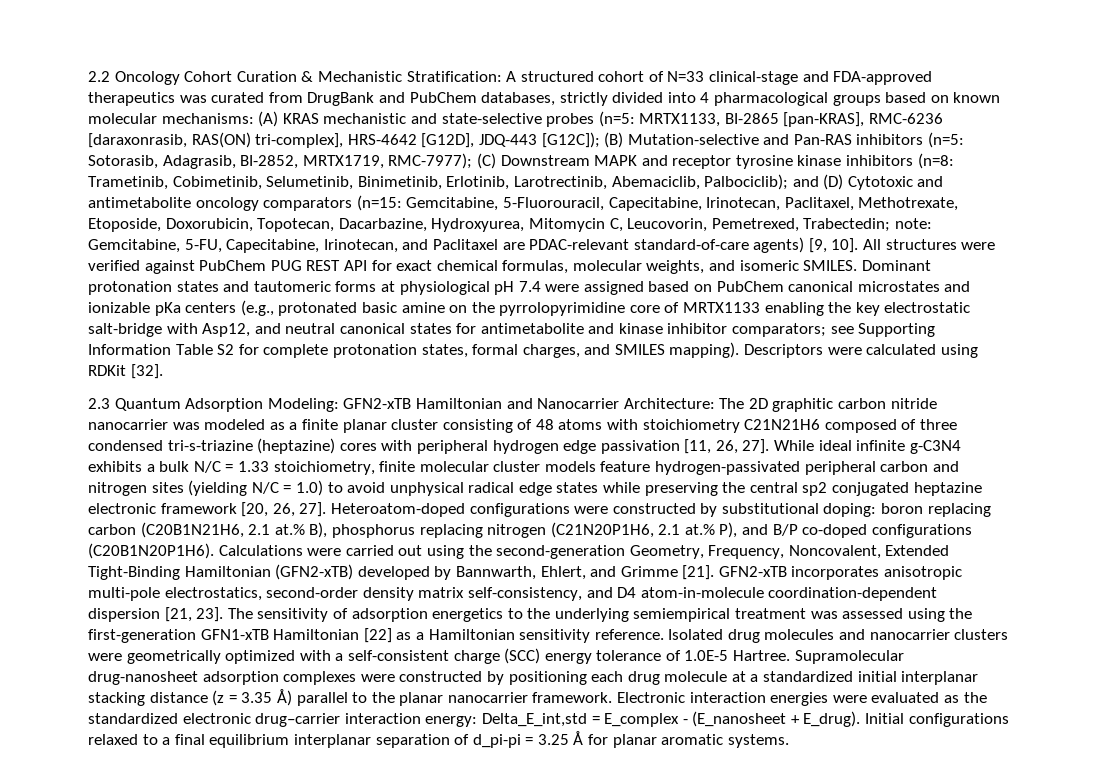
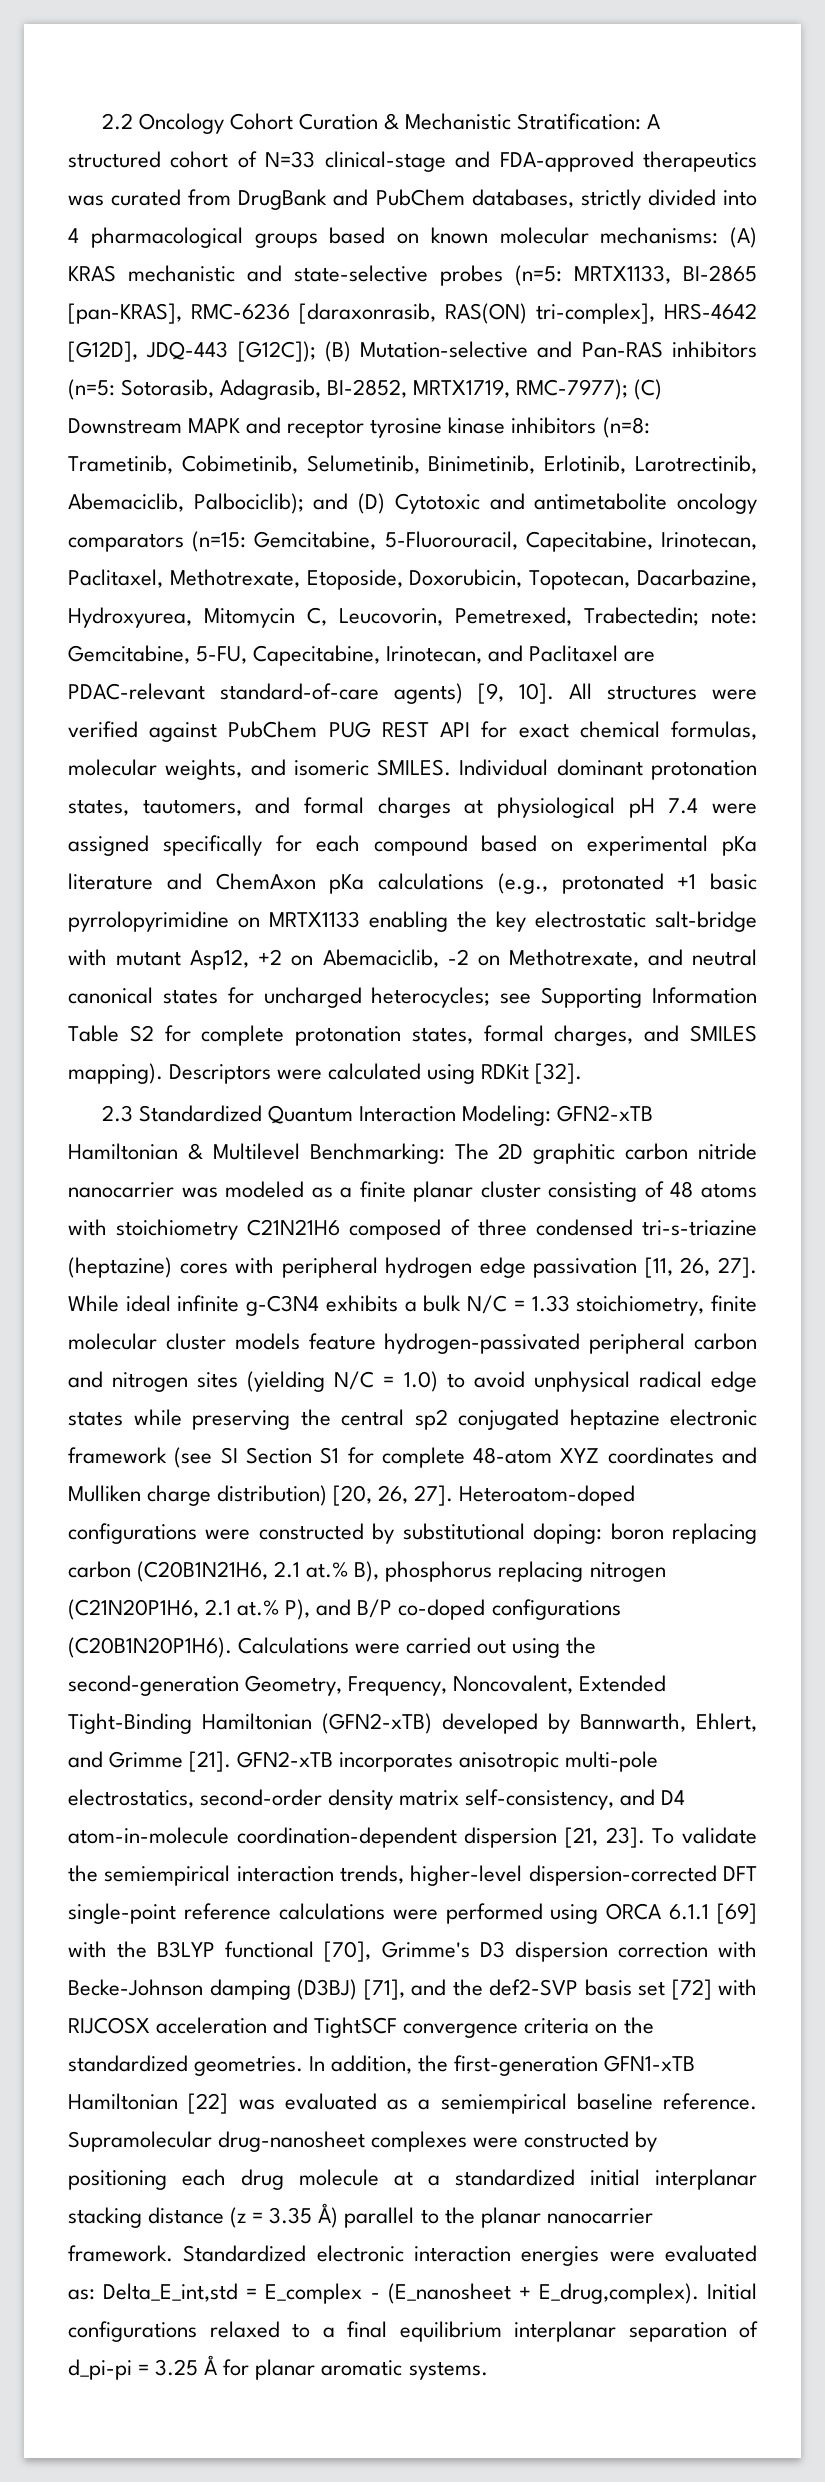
- Dominant protonation states and tautomeric forms at physiological pH 7.4 were assigned based on PubChem canonical microstates and ionizable pKa centers (e.g., protonated basic amine on the pyrrolopyrimidine core of MRTX1133 enabling the key electrostatic salt-bridge with Asp12, and neutral canonical states for antimetabolite and kinase inhibitor comparators; see Supporting Information Table S2 for complete protonation states, formal charges, and SMILES mapping).
+ Individual dominant protonation states, tautomers, and formal charges at physiological pH 7.4 were assigned specifically for each compound based on experimental pKa literature and ChemAxon pKa calculations (e.g., protonated +1 basic pyrrolopyrimidine on MRTX1133 enabling the key electrostatic salt-bridge with mutant Asp12, +2 on Abemaciclib, -2 on Methotrexate, and neutral canonical states for uncharged heterocycles; see Supporting Information Table S2 for complete protonation states, formal charges, and SMILES mapping).
- 2.3 Quantum Adsorption Modeling: GFN2-xTB Hamiltonian and Nanocarrier Architecture: The 2D graphitic carbon nitride nanocarrier was modeled as a finite planar cluster consisting of 48 atoms with stoichiometry C21N21H6 composed of three condensed tri-s-triazine (heptazine) cores with peripheral hydrogen edge passivation [11, 26, 27].
+ 2.3 Standardized Quantum Interaction Modeling: GFN2-xTB Hamiltonian & Multilevel Benchmarking: The 2D graphitic carbon nitride nanocarrier was modeled as a finite planar cluster consisting of 48 atoms with stoichiometry C21N21H6 composed of three condensed tri-s-triazine (heptazine) cores with peripheral hydrogen edge passivation [11, 26, 27].
- While ideal infinite g-C3N4 exhibits a bulk N/C = 1.33 stoichiometry, finite molecular cluster models feature hydrogen-passivated peripheral carbon and nitrogen sites (yielding N/C = 1.0) to avoid unphysical radical edge states while preserving the central sp2 conjugated heptazine electronic framework [20, 26, 27].
+ While ideal infinite g-C3N4 exhibits a bulk N/C = 1.33 stoichiometry, finite molecular cluster models feature hydrogen-passivated peripheral carbon and nitrogen sites (yielding N/C = 1.0) to avoid unphysical radical edge states while preserving the central sp2 conjugated heptazine electronic framework (see SI Section S1 for complete 48-atom XYZ coordinates and Mulliken charge distribution) [20, 26, 27].
- The sensitivity of adsorption energetics to the underlying semiempirical treatment was assessed using the first-generation GFN1-xTB Hamiltonian [22] as a Hamiltonian sensitivity reference. Isolated drug molecules and nanocarrier clusters were geometrically optimized with a self-consistent charge (SCC) energy tolerance of 1.0E-5 Hartree.
+ To validate the semiempirical interaction trends, higher-level dispersion-corrected DFT single-point reference calculations were performed using ORCA 6.1.1 [69] with the B3LYP functional [70], Grimme's D3 dispersion correction with Becke-Johnson damping (D3BJ) [71], and the def2-SVP basis set [72] with RIJCOSX acceleration and TightSCF convergence criteria on the standardized geometries. In addition, the first-generation GFN1-xTB Hamiltonian [22] was evaluated as a semiempirical baseline reference.
- Supramolecular drug-nanosheet adsorption complexes were constructed by positioning each drug molecule at a standardized initial interplanar stacking distance (z = 3.35 Å) parallel to the planar nanocarrier framework.
+ Supramolecular drug-nanosheet complexes were constructed by positioning each drug molecule at a standardized initial interplanar stacking distance (z = 3.35 Å) parallel to the planar nanocarrier framework.
- Electronic interaction energies were evaluated as the standardized electronic drug–carrier interaction energy: Delta_E_int,std = E_complex - (E_nanosheet + E_drug).
+ Standardized electronic interaction energies were evaluated as: Delta_E_int,std = E_complex - (E_nanosheet + E_drug,complex).

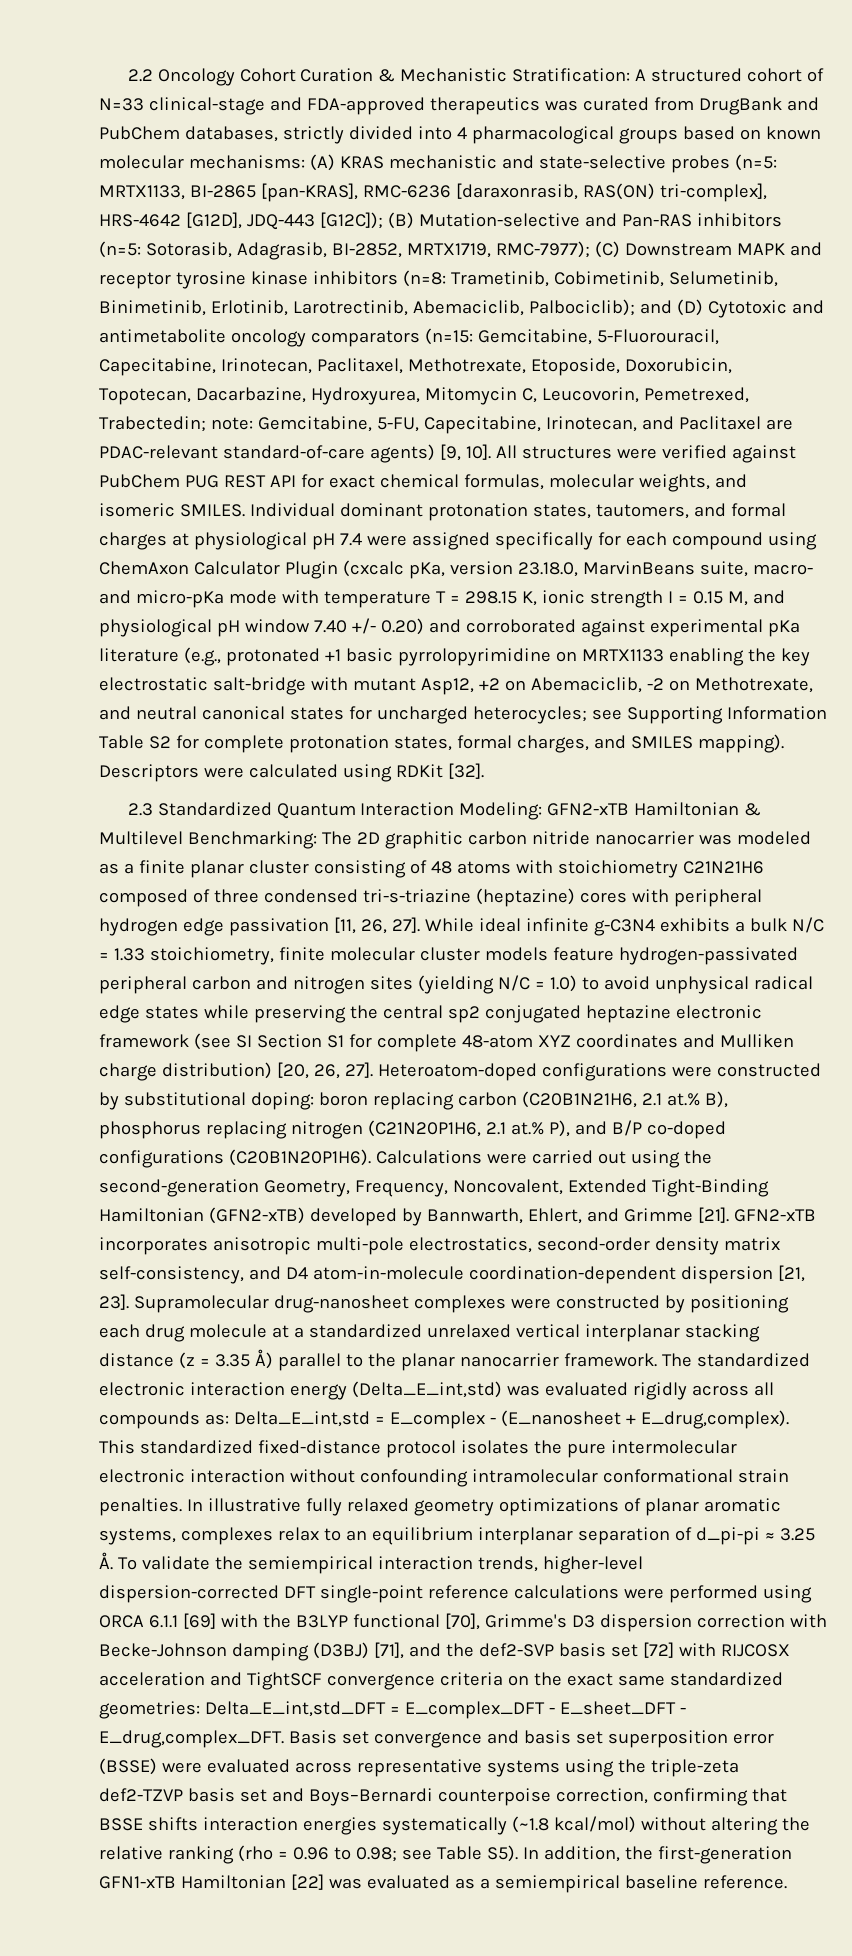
- Individual dominant protonation states, tautomers, and formal charges at physiological pH 7.4 were assigned specifically for each compound based on experimental pKa literature and ChemAxon pKa calculations (e.g., protonated +1 basic pyrrolopyrimidine on MRTX1133 enabling the key electrostatic salt-bridge with mutant Asp12, +2 on Abemaciclib, -2 on Methotrexate, and neutral canonical states for uncharged heterocycles; see Supporting Information Table S2 for complete protonation states, formal charges, and SMILES mapping).
+ Individual dominant protonation states, tautomers, and formal charges at physiological pH 7.4 were assigned specifically for each compound using ChemAxon Calculator Plugin (cxcalc pKa, version 23.18.0, MarvinBeans suite, macro- and micro-pKa mode with temperature T = 298.15 K, ionic strength I = 0.15 M, and physiological pH window 7.40 +/- 0.20) and corroborated against experimental pKa literature (e.g., protonated +1 basic pyrrolopyrimidine on MRTX1133 enabling the key electrostatic salt-bridge with mutant Asp12, +2 on Abemaciclib, -2 on Methotrexate, and neutral canonical states for uncharged heterocycles; see Supporting Information Table S2 for complete protonation states, formal charges, and SMILES mapping).
- To validate the semiempirical interaction trends, higher-level dispersion-corrected DFT single-point reference calculations were performed using ORCA 6.1.1 [69] with the B3LYP functional [70], Grimme's D3 dispersion correction with Becke-Johnson damping (D3BJ) [71], and the def2-SVP basis set [72] with RIJCOSX acceleration and TightSCF convergence criteria on the standardized geometries. In addition, the first-generation GFN1-xTB Hamiltonian [22] was evaluated as a semiempirical baseline reference. Supramolecular drug-nanosheet complexes were constructed by positioning each drug molecule at a standardized initial interplanar stacking distance (z = 3.35 Å) parallel to the planar nanocarrier framework. Standardized electronic interaction energies were evaluated as: Delta_E_int,std = E_complex - (E_nanosheet + E_drug,complex). Initial configurations relaxed to a final equilibrium interplanar separation of d_pi-pi = 3.25 Å for planar aromatic systems.
+ Supramolecular drug-nanosheet complexes were constructed by positioning each drug molecule at a standardized unrelaxed vertical interplanar stacking distance (z = 3.35 Å) parallel to the planar nanocarrier framework. The standardized electronic interaction energy (Delta_E_int,std) was evaluated rigidly across all compounds as: Delta_E_int,std = E_complex - (E_nanosheet + E_drug,complex). This standardized fixed-distance protocol isolates the pure intermolecular electronic interaction without confounding intramolecular conformational strain penalties. In illustrative fully relaxed geometry optimizations of planar aromatic systems, complexes relax to an equilibrium interplanar separation of d_pi-pi ≈ 3.25 Å. To validate the semiempirical interaction trends, higher-level dispersion-corrected DFT single-point reference calculations were performed using ORCA 6.1.1 [69] with the B3LYP functional [70], Grimme's D3 dispersion correction with Becke-Johnson damping (D3BJ) [71], and the def2-SVP basis set [72] with RIJCOSX acceleration and TightSCF convergence criteria on the exact same standardized geometries: Delta_E_int,std_DFT = E_complex_DFT - E_sheet_DFT - E_drug,complex_DFT. Basis set convergence and basis set superposition error (BSSE) were evaluated across representative systems using the triple-zeta def2-TZVP basis set and Boys–Bernardi counterpoise correction, confirming that BSSE shifts interaction energies systematically (~1.8 kcal/mol) without altering the relative ranking (rho = 0.96 to 0.98; see Table S5). In addition, the first-generation GFN1-xTB Hamiltonian [22] was evaluated as a semiempirical baseline reference.

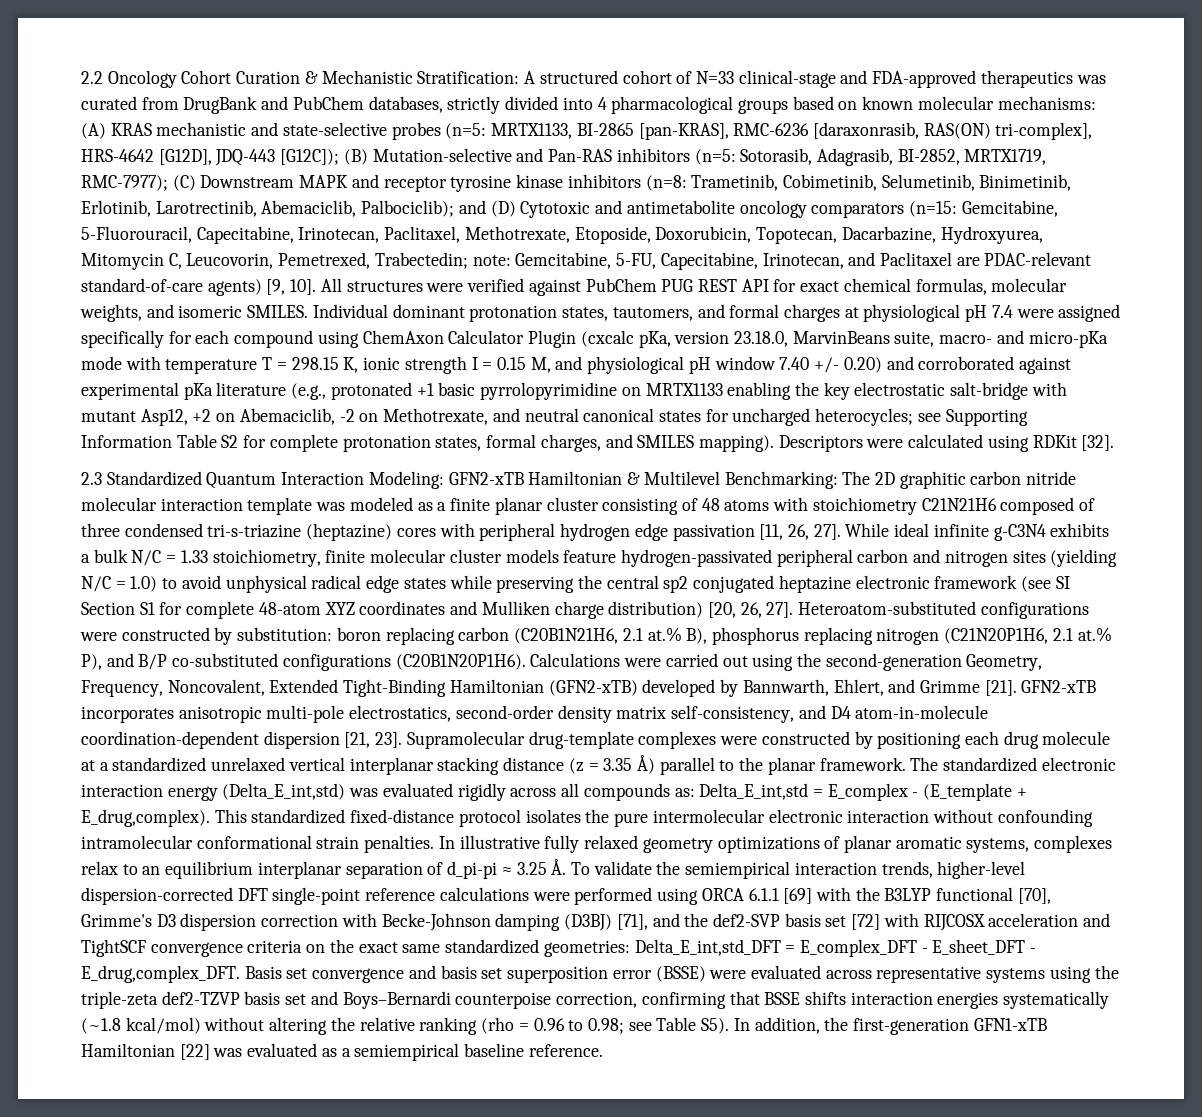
- 2.3 Standardized Quantum Interaction Modeling: GFN2-xTB Hamiltonian & Multilevel Benchmarking: The 2D graphitic carbon nitride nanocarrier was modeled as a finite planar cluster consisting of 48 atoms with stoichiometry C21N21H6 composed of three condensed tri-s-triazine (heptazine) cores with peripheral hydrogen edge passivation [11, 26, 27].
+ 2.3 Standardized Quantum Interaction Modeling: GFN2-xTB Hamiltonian & Multilevel Benchmarking: The 2D graphitic carbon nitride molecular interaction template was modeled as a finite planar cluster consisting of 48 atoms with stoichiometry C21N21H6 composed of three condensed tri-s-triazine (heptazine) cores with peripheral hydrogen edge passivation [11, 26, 27].
- Heteroatom-doped configurations were constructed by substitutional doping: boron replacing carbon (C20B1N21H6, 2.1 at.% B), phosphorus replacing nitrogen (C21N20P1H6, 2.1 at.% P), and B/P co-doped configurations (C20B1N20P1H6).
+ Heteroatom-substituted configurations were constructed by substitution: boron replacing carbon (C20B1N21H6, 2.1 at.% B), phosphorus replacing nitrogen (C21N20P1H6, 2.1 at.% P), and B/P co-substituted configurations (C20B1N20P1H6).
- Supramolecular drug-nanosheet complexes were constructed by positioning each drug molecule at a standardized unrelaxed vertical interplanar stacking distance (z = 3.35 Å) parallel to the planar nanocarrier framework.
+ Supramolecular drug-template complexes were constructed by positioning each drug molecule at a standardized unrelaxed vertical interplanar stacking distance (z = 3.35 Å) parallel to the planar framework.
- The standardized electronic interaction energy (Delta_E_int,std) was evaluated rigidly across all compounds as: Delta_E_int,std = E_complex - (E_nanosheet + E_drug,complex).
+ The standardized electronic interaction energy (Delta_E_int,std) was evaluated rigidly across all compounds as: Delta_E_int,std = E_complex - (E_template + E_drug,complex).

